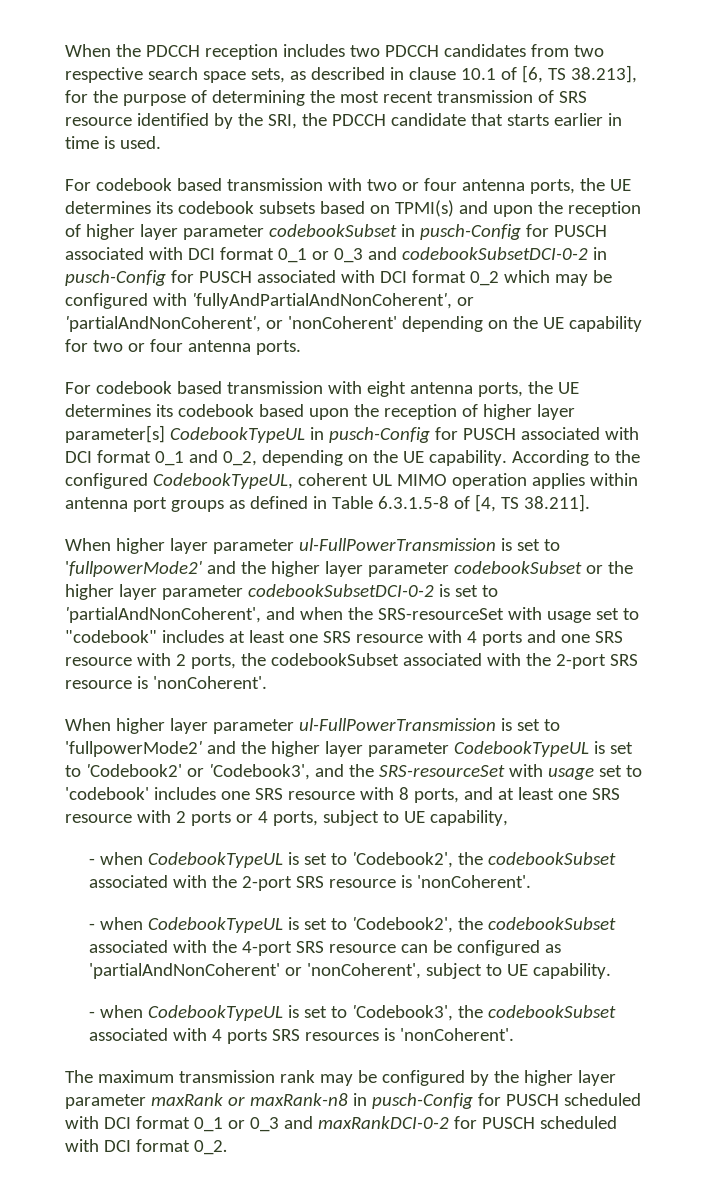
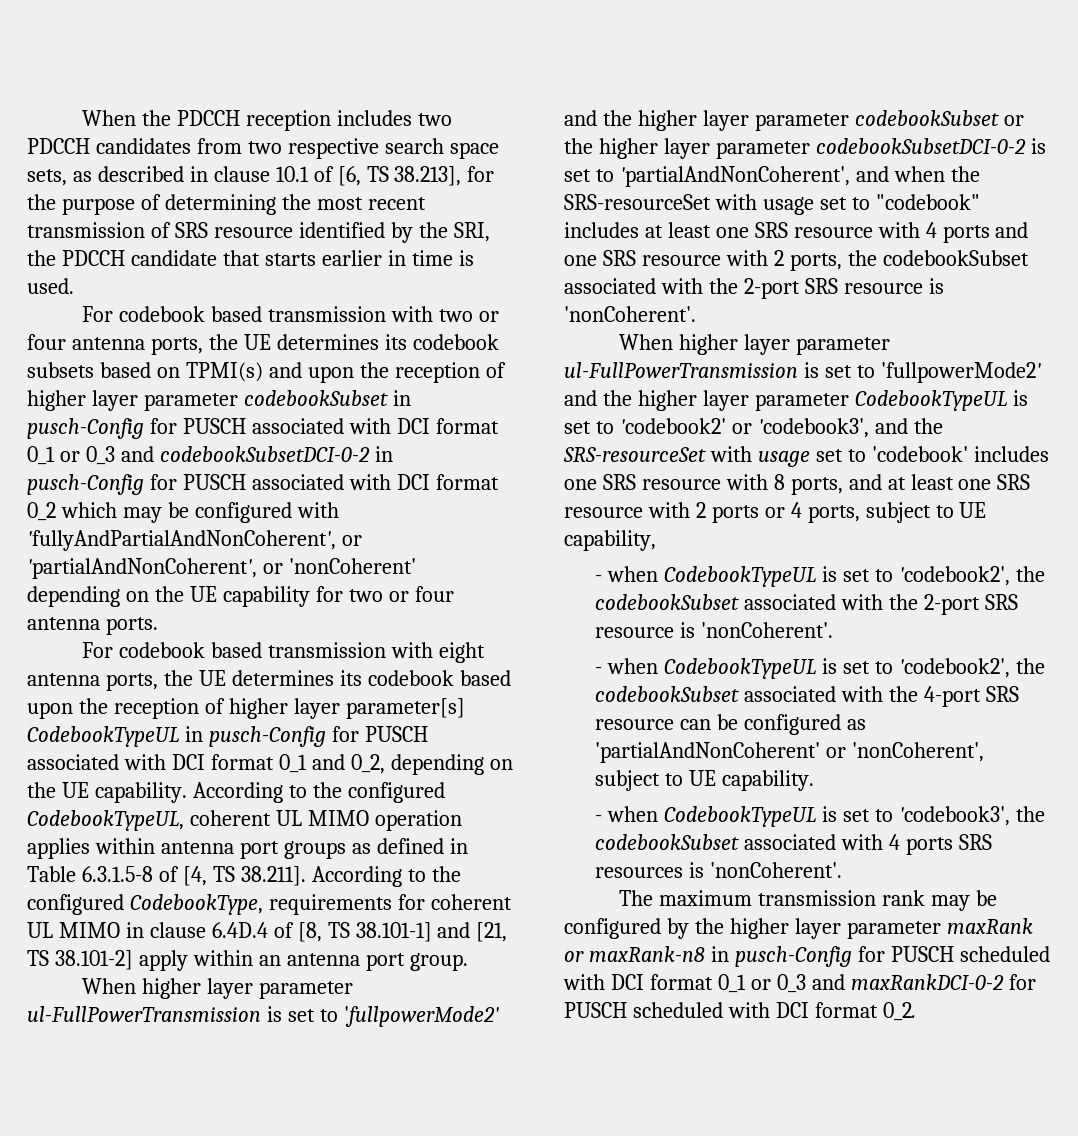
- According to the configured CodebookTypeUL, coherent UL MIMO operation applies within antenna port groups as defined in Table 6.3.1.5-8 of [4, TS 38.211].
+ According to the configured CodebookTypeUL, coherent UL MIMO operation applies within antenna port groups as defined in Table 6.3.1.5-8 of [4, TS 38.211]. According to the configured CodebookType, requirements for coherent UL MIMO in clause 6.4D.4 of [8, TS 38.101-1] and [21, TS 38.101-2] apply within an antenna port group.
- When higher layer parameter ul-FullPowerTransmission is set to 'fullpowerMode2' and the higher layer parameter CodebookTypeUL is set to 'Codebook2' or 'Codebook3', and the SRS-resourceSet with usage set to 'codebook' includes one SRS resource with 8 ports, and at least one SRS resource with 2 ports or 4 ports, subject to UE capability,
+ When higher layer parameter ul-FullPowerTransmission is set to 'fullpowerMode2' and the higher layer parameter CodebookTypeUL is set to 'codebook2' or 'codebook3', and the SRS-resourceSet with usage set to 'codebook' includes one SRS resource with 8 ports, and at least one SRS resource with 2 ports or 4 ports, subject to UE capability,
- - when CodebookTypeUL is set to 'Codebook2', the codebookSubset associated with the 2-port SRS resource is 'nonCoherent'.
+ - when CodebookTypeUL is set to 'codebook2', the codebookSubset associated with the 2-port SRS resource is 'nonCoherent'.
- - when CodebookTypeUL is set to 'Codebook2', the codebookSubset associated with the 4-port SRS resource can be configured as 'partialAndNonCoherent' or 'nonCoherent', subject to UE capability.
+ - when CodebookTypeUL is set to 'codebook2', the codebookSubset associated with the 4-port SRS resource can be configured as 'partialAndNonCoherent' or 'nonCoherent', subject to UE capability.
- - when CodebookTypeUL is set to 'Codebook3', the codebookSubset associated with 4 ports SRS resources is 'nonCoherent'.
+ - when CodebookTypeUL is set to 'codebook3', the codebookSubset associated with 4 ports SRS resources is 'nonCoherent'.

